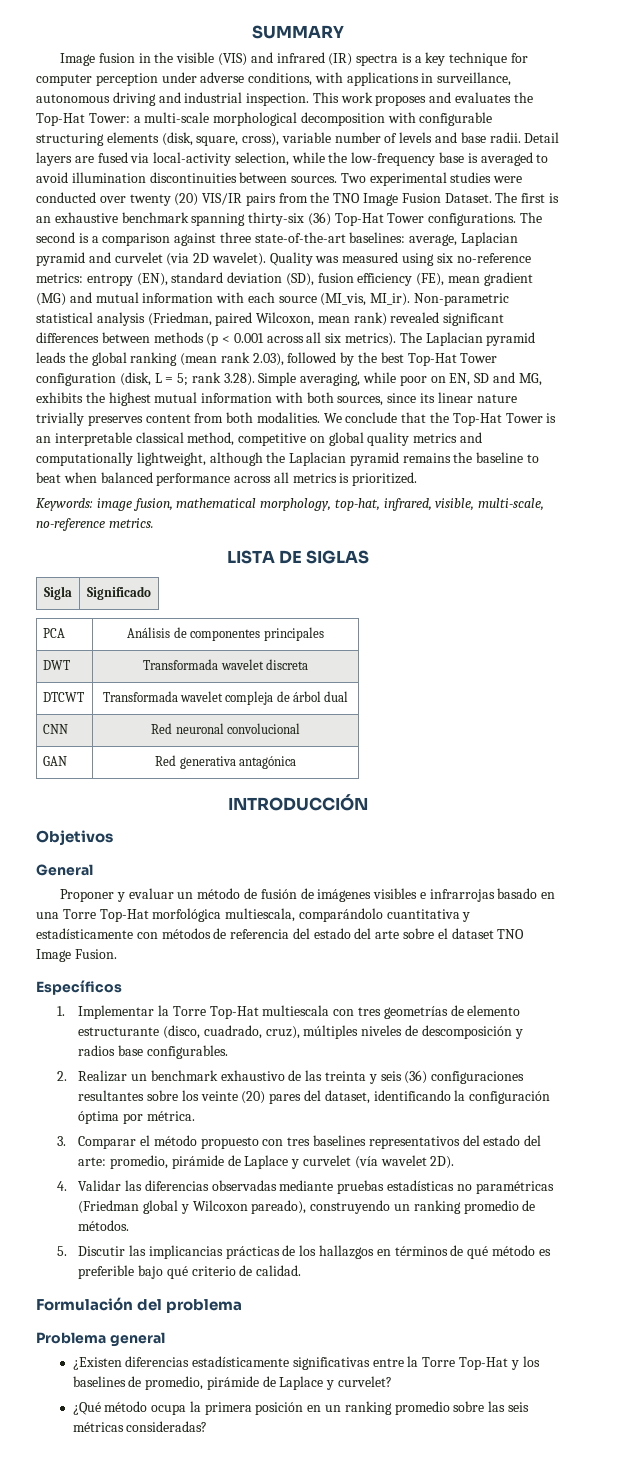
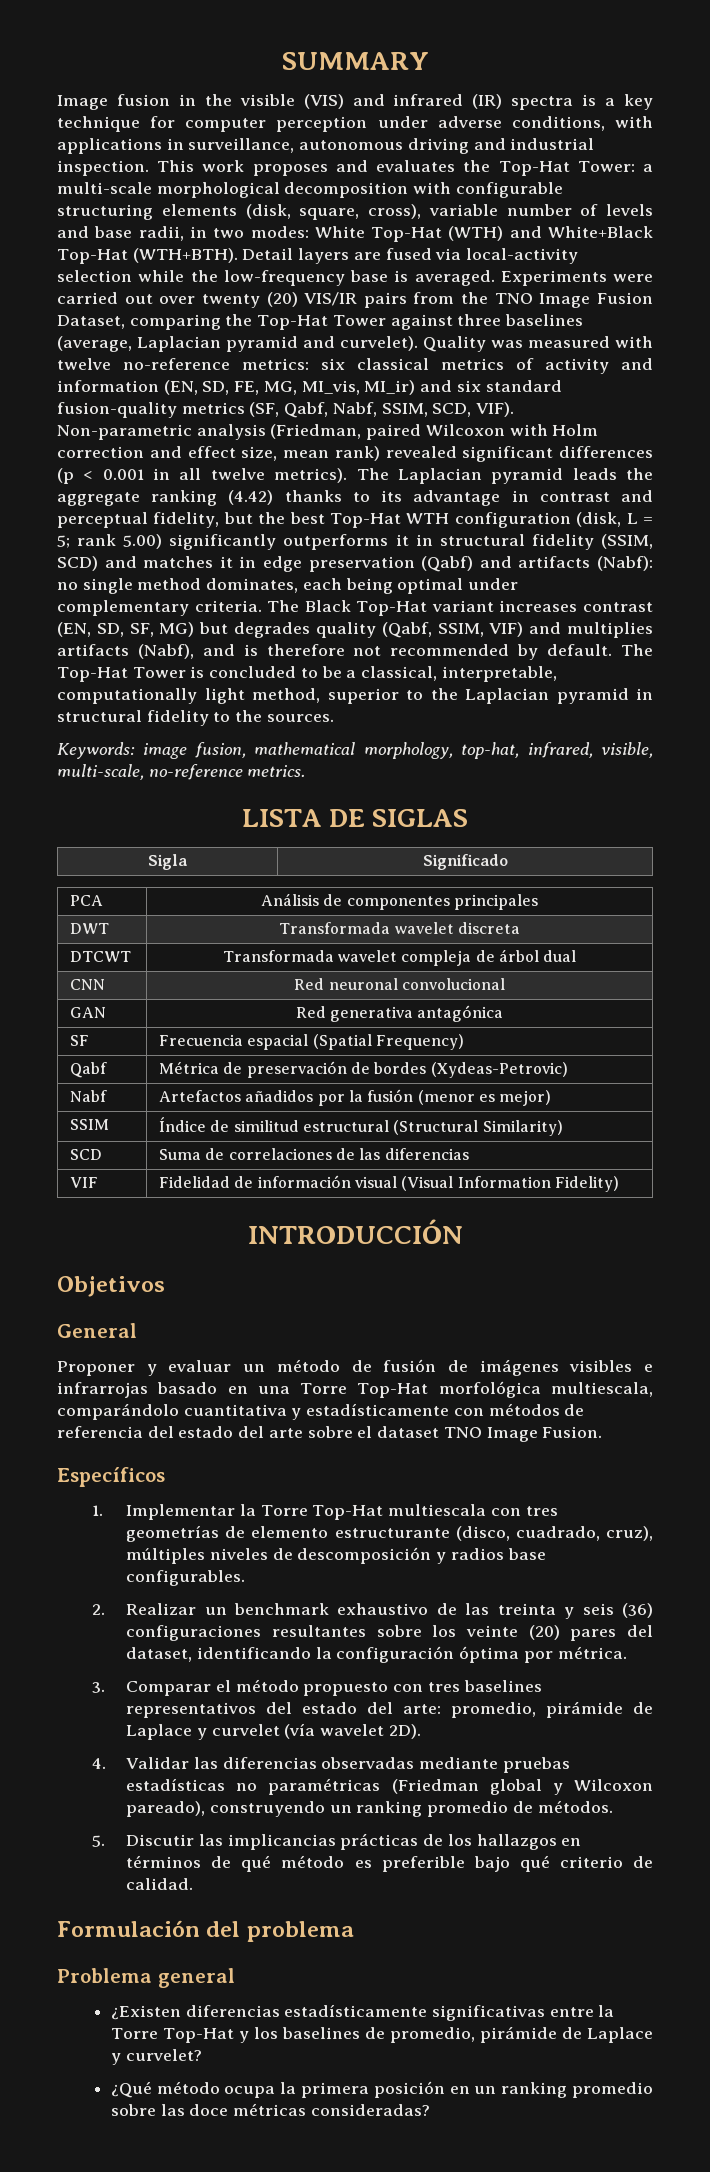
- This work proposes and evaluates the Top-Hat Tower: a multi-scale morphological decomposition with configurable structuring elements (disk, square, cross), variable number of levels and base radii.
+ This work proposes and evaluates the Top-Hat Tower: a multi-scale morphological decomposition with configurable structuring elements (disk, square, cross), variable number of levels and base radii, in two modes: White Top-Hat (WTH) and White+Black Top-Hat (WTH+BTH).
- Detail layers are fused via local-activity selection, while the low-frequency base is averaged to avoid illumination discontinuities between sources. Two experimental studies were conducted over twenty (20) VIS/IR pairs from the TNO Image Fusion Dataset. The first is an exhaustive benchmark spanning thirty-six (36) Top-Hat Tower configurations. The second is a comparison against three state-of-the-art baselines: average, Laplacian pyramid and curvelet (via 2D wavelet). Quality was measured using six no-reference metrics: entropy (EN), standard deviation (SD), fusion efficiency (FE), mean gradient (MG) and mutual information with each source (MI_vis, MI_ir). Non-parametric statistical analysis (Friedman, paired Wilcoxon, mean rank) revealed significant differences between methods (p < 0.001 across all six metrics).
+ Detail layers are fused via local-activity selection while the low-frequency base is averaged. Experiments were carried out over twenty (20) VIS/IR pairs from the TNO Image Fusion Dataset, comparing the Top-Hat Tower against three baselines (average, Laplacian pyramid and curvelet). Quality was measured with twelve no-reference metrics: six classical metrics of activity and information (EN, SD, FE, MG, MI_vis, MI_ir) and six standard fusion-quality metrics (SF, Qabf, Nabf, SSIM, SCD, VIF). Non-parametric analysis (Friedman, paired Wilcoxon with Holm correction and effect size, mean rank) revealed significant differences (p < 0.001 in all twelve metrics).
- The Laplacian pyramid leads the global ranking (mean rank 2.03), followed by the best Top-Hat Tower configuration (disk, L = 5; rank 3.28). Simple averaging, while poor on EN, SD and MG, exhibits the highest mutual information with both sources, since its linear nature trivially preserves content from both modalities. We conclude that the Top-Hat Tower is an interpretable classical method, competitive on global quality metrics and computationally lightweight, although the Laplacian pyramid remains the baseline to beat when balanced performance across all metrics is prioritized.
+ The Laplacian pyramid leads the aggregate ranking (4.42) thanks to its advantage in contrast and perceptual fidelity, but the best Top-Hat WTH configuration (disk, L = 5; rank 5.00) significantly outperforms it in structural fidelity (SSIM, SCD) and matches it in edge preservation (Qabf) and artifacts (Nabf): no single method dominates, each being optimal under complementary criteria. The Black Top-Hat variant increases contrast (EN, SD, SF, MG) but degrades quality (Qabf, SSIM, VIF) and multiplies artifacts (Nabf), and is therefore not recommended by default. The Top-Hat Tower is concluded to be a classical, interpretable, computationally light method, superior to the Laplacian pyramid in structural fidelity to the sources.
+ SF | Frecuencia espacial (Spatial Frequency)
+ Qabf | Métrica de preservación de bordes (Xydeas-Petrovic)
+ Nabf | Artefactos añadidos por la fusión (menor es mejor)
+ SSIM | Índice de similitud estructural (Structural Similarity)
+ SCD | Suma de correlaciones de las diferencias
+ VIF | Fidelidad de información visual (Visual Information Fidelity)
- ¿Qué método ocupa la primera posición en un ranking promedio sobre las seis métricas consideradas?
+ ¿Qué método ocupa la primera posición en un ranking promedio sobre las doce métricas consideradas?

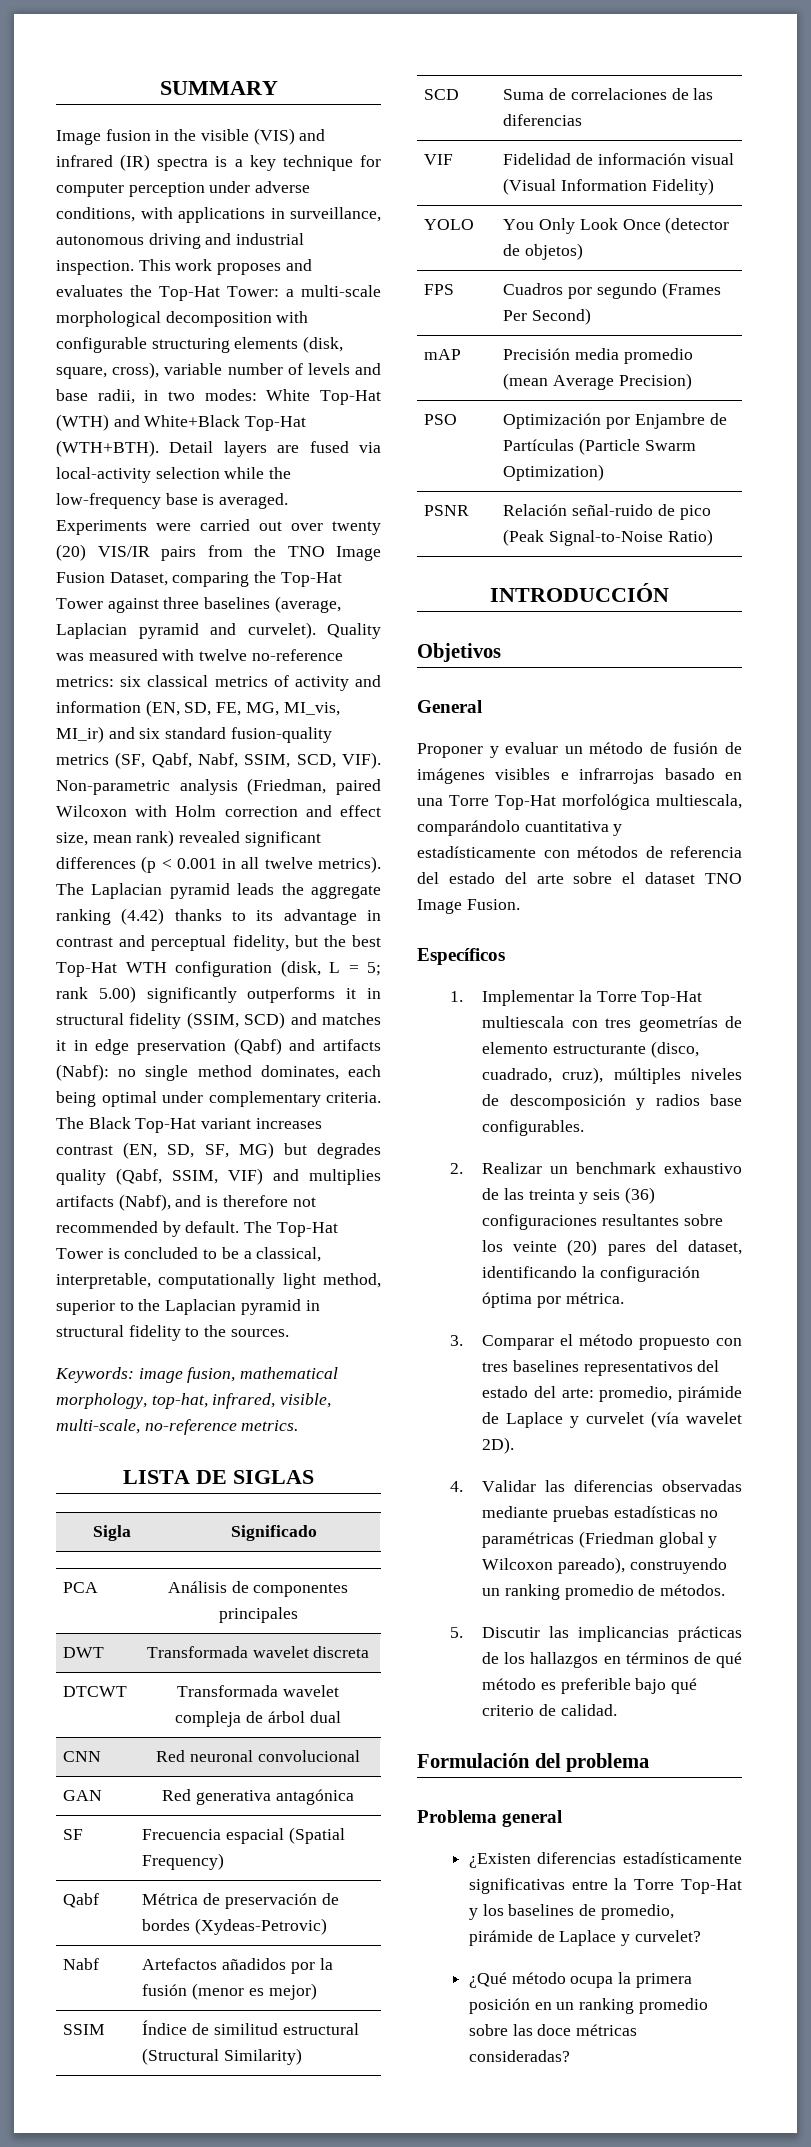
+ YOLO | You Only Look Once (detector de objetos)
+ FPS | Cuadros por segundo (Frames Per Second)
+ mAP | Precisión media promedio (mean Average Precision)
+ PSO | Optimización por Enjambre de Partículas (Particle Swarm Optimization)
+ PSNR | Relación señal-ruido de pico (Peak Signal-to-Noise Ratio)

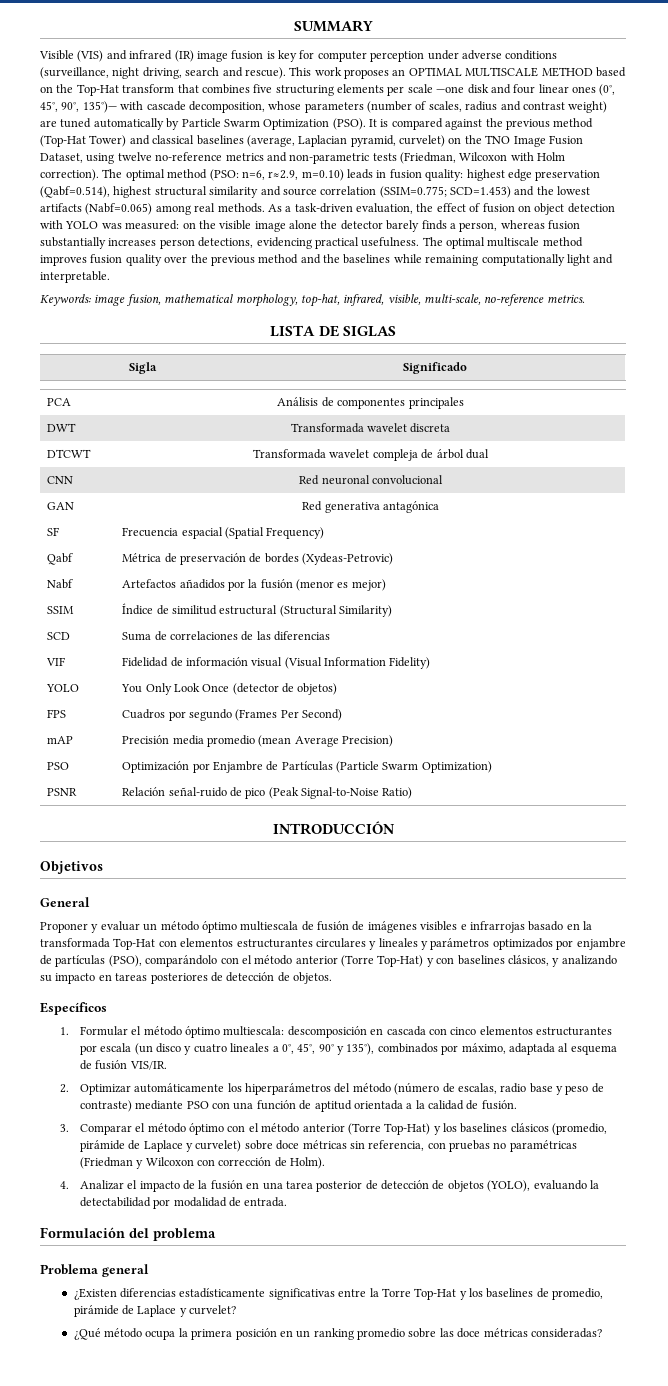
- Image fusion in the visible (VIS) and infrared (IR) spectra is a key technique for computer perception under adverse conditions, with applications in surveillance, autonomous driving and industrial inspection. This work proposes and evaluates the Top-Hat Tower: a multi-scale morphological decomposition with configurable structuring elements (disk, square, cross), variable number of levels and base radii, in two modes: White Top-Hat (WTH) and White+Black Top-Hat (WTH+BTH). Detail layers are fused via local-activity selection while the low-frequency base is averaged. Experiments were carried out over twenty (20) VIS/IR pairs from the TNO Image Fusion Dataset, comparing the Top-Hat Tower against three baselines (average, Laplacian pyramid and curvelet). Quality was measured with twelve no-reference metrics: six classical metrics of activity and information (EN, SD, FE, MG, MI_vis, MI_ir) and six standard fusion-quality metrics (SF, Qabf, Nabf, SSIM, SCD, VIF). Non-parametric analysis (Friedman, paired Wilcoxon with Holm correction and effect size, mean rank) revealed significant differences (p < 0.001 in all twelve metrics). The Laplacian pyramid leads the aggregate ranking (4.42) thanks to its advantage in contrast and perceptual fidelity, but the best Top-Hat WTH configuration (disk, L = 5; rank 5.00) significantly outperforms it in structural fidelity (SSIM, SCD) and matches it in edge preservation (Qabf) and artifacts (Nabf): no single method dominates, each being optimal under complementary criteria. The Black Top-Hat variant increases contrast (EN, SD, SF, MG) but degrades quality (Qabf, SSIM, VIF) and multiplies artifacts (Nabf), and is therefore not recommended by default. The Top-Hat Tower is concluded to be a classical, interpretable, computationally light method, superior to the Laplacian pyramid in structural fidelity to the sources.
+ Visible (VIS) and infrared (IR) image fusion is key for computer perception under adverse conditions (surveillance, night driving, search and rescue). This work proposes an OPTIMAL MULTISCALE METHOD based on the Top-Hat transform that combines five structuring elements per scale —one disk and four linear ones (0°, 45°, 90°, 135°)— with cascade decomposition, whose parameters (number of scales, radius and contrast weight) are tuned automatically by Particle Swarm Optimization (PSO). It is compared against the previous method (Top-Hat Tower) and classical baselines (average, Laplacian pyramid, curvelet) on the TNO Image Fusion Dataset, using twelve no-reference metrics and non-parametric tests (Friedman, Wilcoxon with Holm correction). The optimal method (PSO: n=6, r≈2.9, m=0.10) leads in fusion quality: highest edge preservation (Qabf=0.514), highest structural similarity and source correlation (SSIM=0.775; SCD=1.453) and the lowest artifacts (Nabf=0.065) among real methods. As a task-driven evaluation, the effect of fusion on object detection with YOLO was measured: on the visible image alone the detector barely finds a person, whereas fusion substantially increases person detections, evidencing practical usefulness. The optimal multiscale method improves fusion quality over the previous method and the baselines while remaining computationally light and interpretable.
- Proponer y evaluar un método de fusión de imágenes visibles e infrarrojas basado en una Torre Top-Hat morfológica multiescala, comparándolo cuantitativa y estadísticamente con métodos de referencia del estado del arte sobre el dataset TNO Image Fusion.
+ Proponer y evaluar un método óptimo multiescala de fusión de imágenes visibles e infrarrojas basado en la transformada Top-Hat con elementos estructurantes circulares y lineales y parámetros optimizados por enjambre de partículas (PSO), comparándolo con el método anterior (Torre Top-Hat) y con baselines clásicos, y analizando su impacto en tareas posteriores de detección de objetos.
  Específicos
- 1. Implementar la Torre Top-Hat multiescala con tres geometrías de elemento estructurante (disco, cuadrado, cruz), múltiples niveles de descomposición y radios base configurables.
- 2. Realizar un benchmark exhaustivo de las treinta y seis (36) configuraciones resultantes sobre los veinte (20) pares del dataset, identificando la configuración óptima por métrica.
- 3. Comparar el método propuesto con tres baselines representativos del estado del arte: promedio, pirámide de Laplace y curvelet (vía wavelet 2D).
- 4. Validar las diferencias observadas mediante pruebas estadísticas no paramétricas (Friedman global y Wilcoxon pareado), construyendo un ranking promedio de métodos.
- 5. Discutir las implicancias prácticas de los hallazgos en términos de qué método es preferible bajo qué criterio de calidad.
+ 1. Formular el método óptimo multiescala: descomposición en cascada con cinco elementos estructurantes por escala (un disco y cuatro lineales a 0°, 45°, 90° y 135°), combinados por máximo, adaptada al esquema de fusión VIS/IR.
+ 2. Optimizar automáticamente los hiperparámetros del método (número de escalas, radio base y peso de contraste) mediante PSO con una función de aptitud orientada a la calidad de fusión.
+ 3. Comparar el método óptimo con el método anterior (Torre Top-Hat) y los baselines clásicos (promedio, pirámide de Laplace y curvelet) sobre doce métricas sin referencia, con pruebas no paramétricas (Friedman y Wilcoxon con corrección de Holm).
+ 4. Analizar el impacto de la fusión en una tarea posterior de detección de objetos (YOLO), evaluando la detectabilidad por modalidad de entrada.

